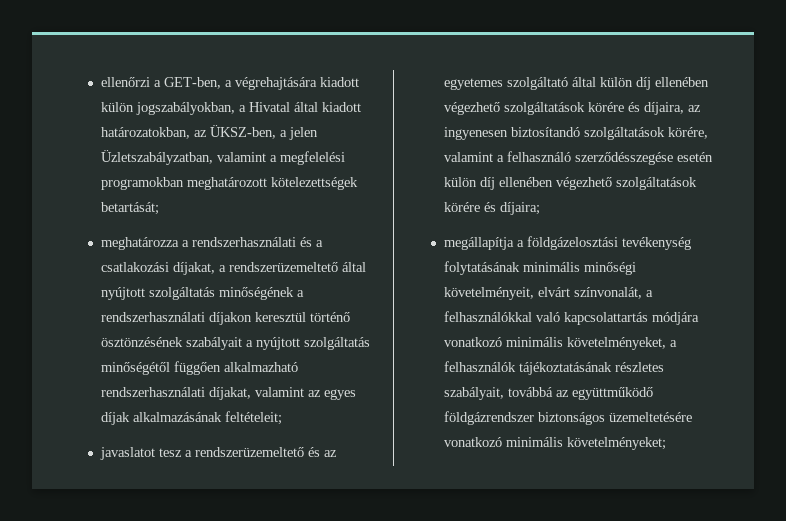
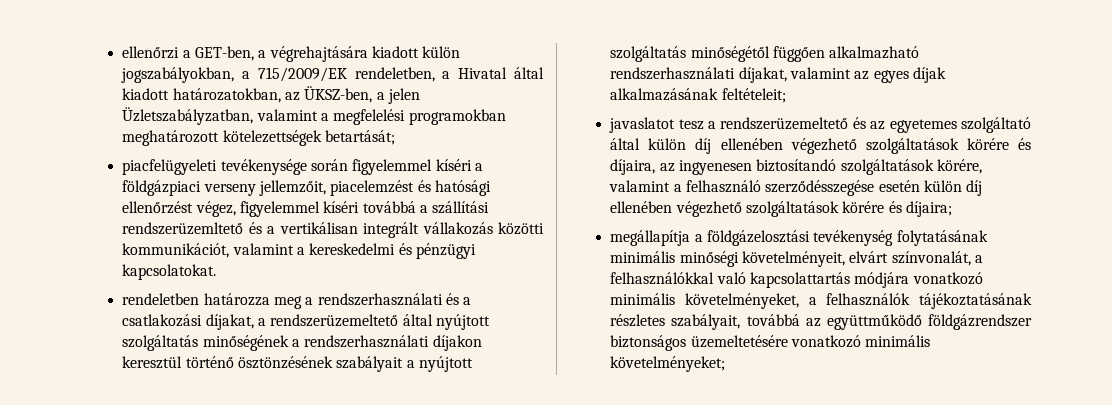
- ellenőrzi a GET-ben, a végrehajtására kiadott külön jogszabályokban, a Hivatal által kiadott határozatokban, az ÜKSZ-ben, a jelen Üzletszabályzatban, valamint a megfelelési programokban meghatározott kötelezettségek betartását;
+ ellenőrzi a GET-ben, a végrehajtására kiadott külön jogszabályokban, a 715/2009/EK rendeletben, a Hivatal által kiadott határozatokban, az ÜKSZ-ben, a jelen Üzletszabályzatban, valamint a megfelelési programokban meghatározott kötelezettségek betartását;
- meghatározza a rendszerhasználati és a csatlakozási díjakat, a rendszerüzemeltető által nyújtott szolgáltatás minőségének a rendszerhasználati díjakon keresztül történő ösztönzésének szabályait a nyújtott szolgáltatás minőségétől függően alkalmazható rendszerhasználati díjakat, valamint az egyes díjak alkalmazásának feltételeit;
+ piacfelügyeleti tevékenysége során figyelemmel kíséri a földgázpiaci verseny jellemzőit, piacelemzést és hatósági ellenőrzést végez, figyelemmel kíséri továbbá a szállítási rendszerüzemltető és a vertikálisan integrált vállakozás közötti kommunikációt, valamint a kereskedelmi és pénzügyi kapcsolatokat.
+ rendeletben határozza meg a rendszerhasználati és a csatlakozási díjakat, a rendszerüzemeltető által nyújtott szolgáltatás minőségének a rendszerhasználati díjakon keresztül történő ösztönzésének szabályait a nyújtott szolgáltatás minőségétől függően alkalmazható rendszerhasználati díjakat, valamint az egyes díjak alkalmazásának feltételeit;

